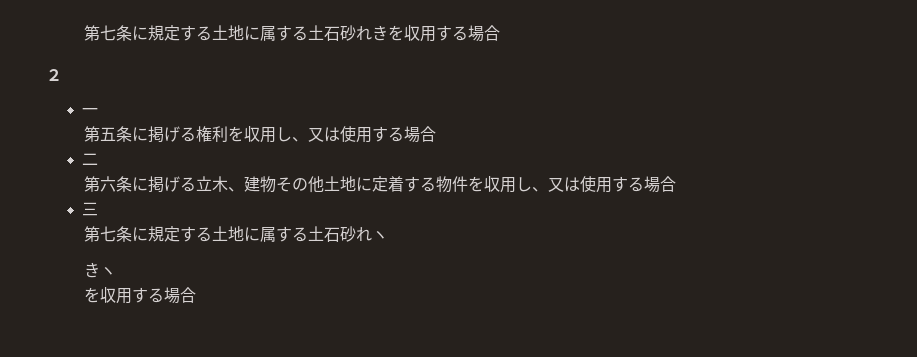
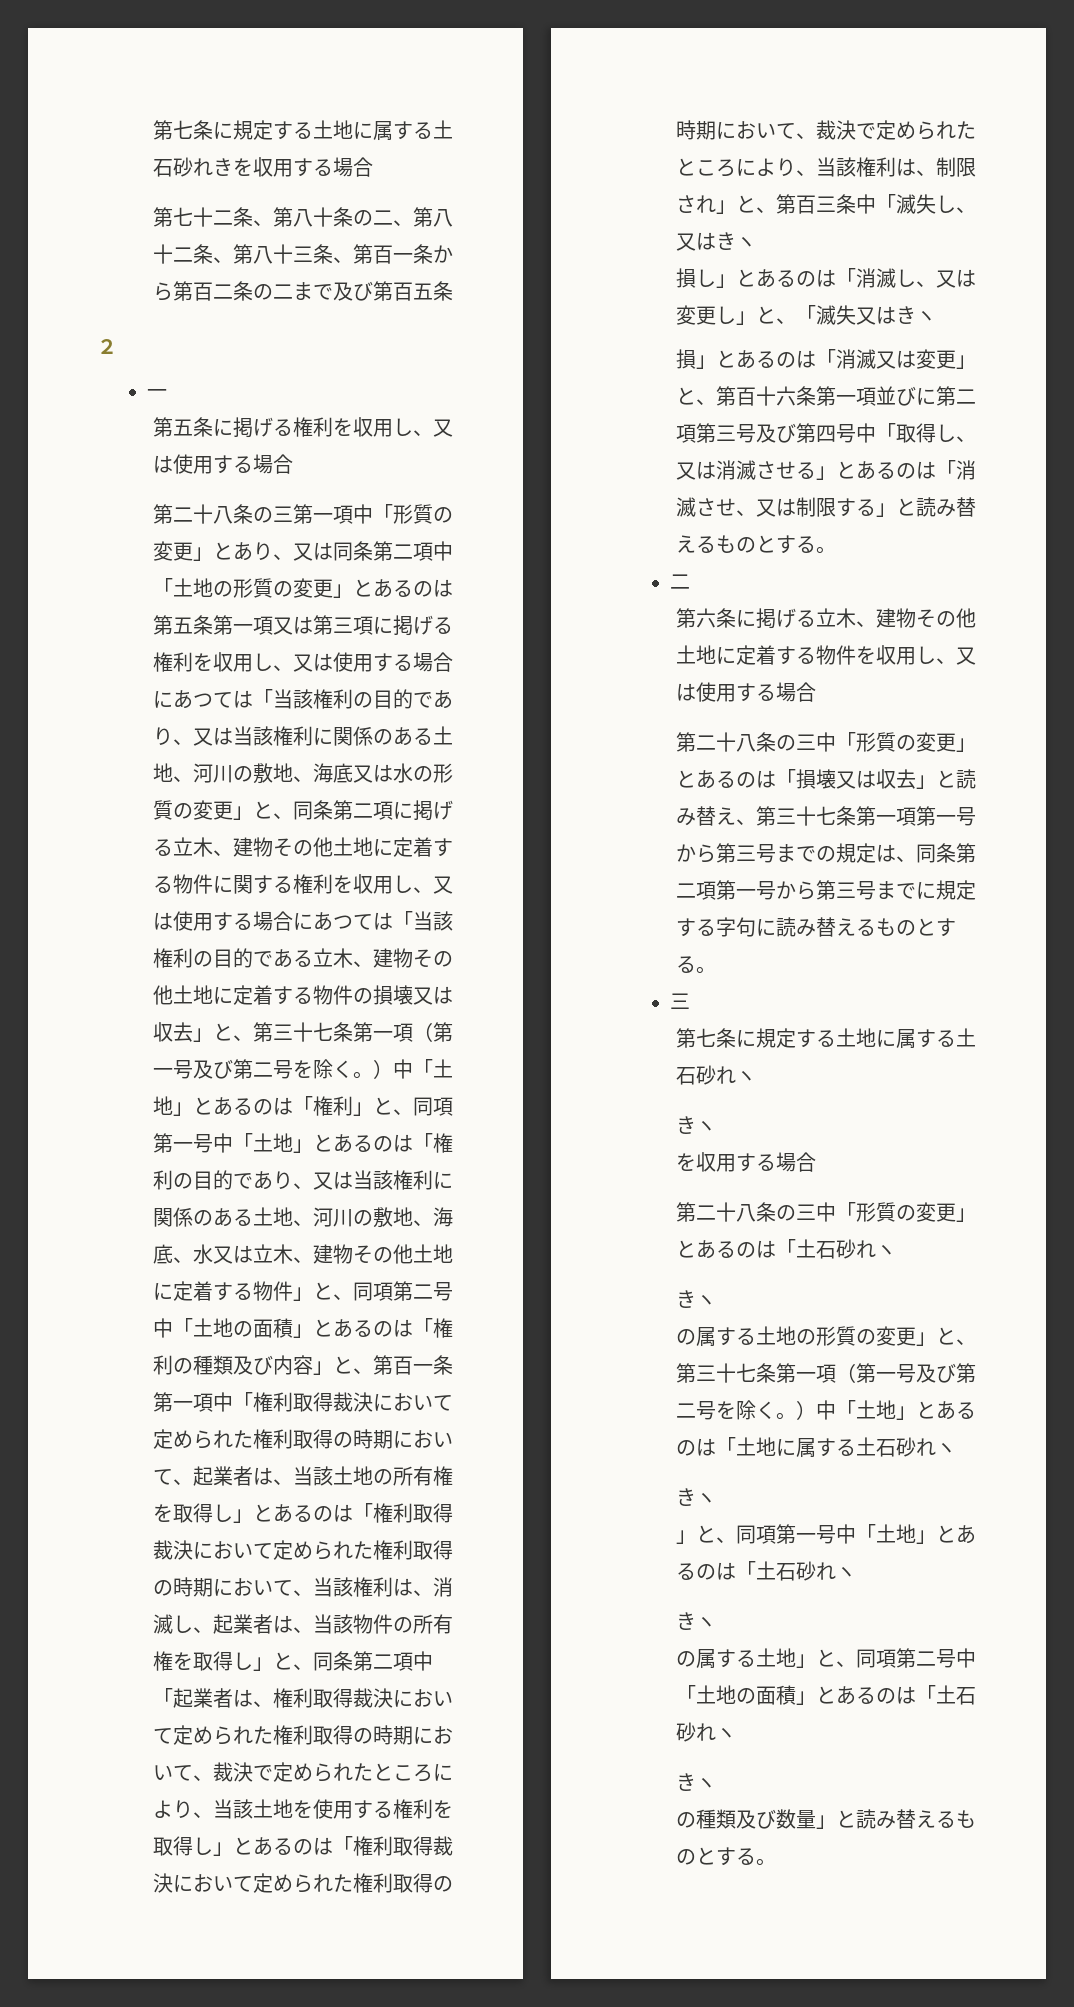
+ 第七十二条、第八十条の二、第八十二条、第八十三条、第百一条から第百二条の二まで及び第百五条
+ 第二十八条の三第一項中「形質の変更」とあり、又は同条第二項中「土地の形質の変更」とあるのは第五条第一項又は第三項に掲げる権利を収用し、又は使用する場合にあつては「当該権利の目的であり、又は当該権利に関係のある土地、河川の敷地、海底又は水の形質の変更」と、同条第二項に掲げる立木、建物その他土地に定着する物件に関する権利を収用し、又は使用する場合にあつては「当該権利の目的である立木、建物その他土地に定着する物件の損壊又は収去」と、第三十七条第一項（第一号及び第二号を除く。）中「土地」とあるのは「権利」と、同項第一号中「土地」とあるのは「権利の目的であり、又は当該権利に関係のある土地、河川の敷地、海底、水又は立木、建物その他土地に定着する物件」と、同項第二号中「土地の面積」とあるのは「権利の種類及び内容」と、第百一条第一項中「権利取得裁決において定められた権利取得の時期において、起業者は、当該土地の所有権を取得し」とあるのは「権利取得裁決において定められた権利取得の時期において、当該権利は、消滅し、起業者は、当該物件の所有権を取得し」と、同条第二項中「起業者は、権利取得裁決において定められた権利取得の時期において、裁決で定められたところにより、当該土地を使用する権利を取得し」とあるのは「権利取得裁決において定められた権利取得の時期において、裁決で定められたところにより、当該権利は、制限され」と、第百三条中「滅失し、又はきヽ
+ 損し」とあるのは「消滅し、又は変更し」と、「滅失又はきヽ
+ 損」とあるのは「消滅又は変更」と、第百十六条第一項並びに第二項第三号及び第四号中「取得し、又は消滅させる」とあるのは「消滅させ、又は制限する」と読み替えるものとする。
+ 第二十八条の三中「形質の変更」とあるのは「損壊又は収去」と読み替え、第三十七条第一項第一号から第三号までの規定は、同条第二項第一号から第三号までに規定する字句に読み替えるものとする。
+ 第二十八条の三中「形質の変更」とあるのは「土石砂れヽ
+ きヽ
+ の属する土地の形質の変更」と、第三十七条第一項（第一号及び第二号を除く。）中「土地」とあるのは「土地に属する土石砂れヽ
+ きヽ
+ 」と、同項第一号中「土地」とあるのは「土石砂れヽ
+ きヽ
+ の属する土地」と、同項第二号中「土地の面積」とあるのは「土石砂れヽ
+ きヽ
+ の種類及び数量」と読み替えるものとする。

